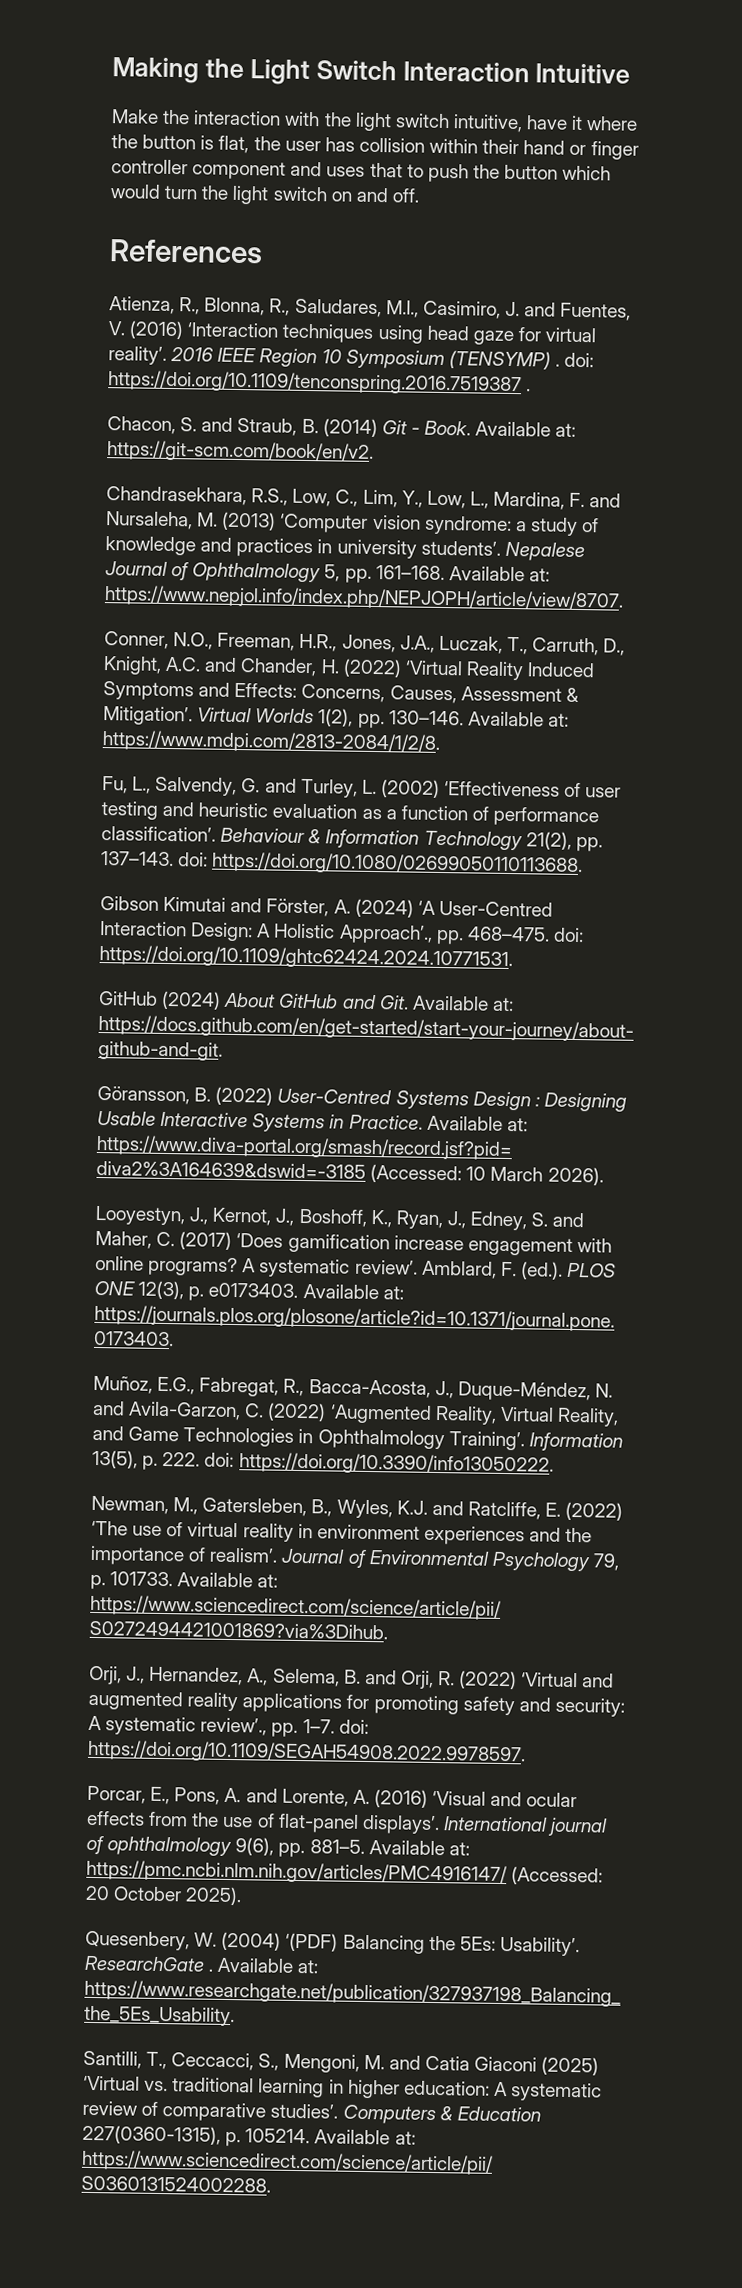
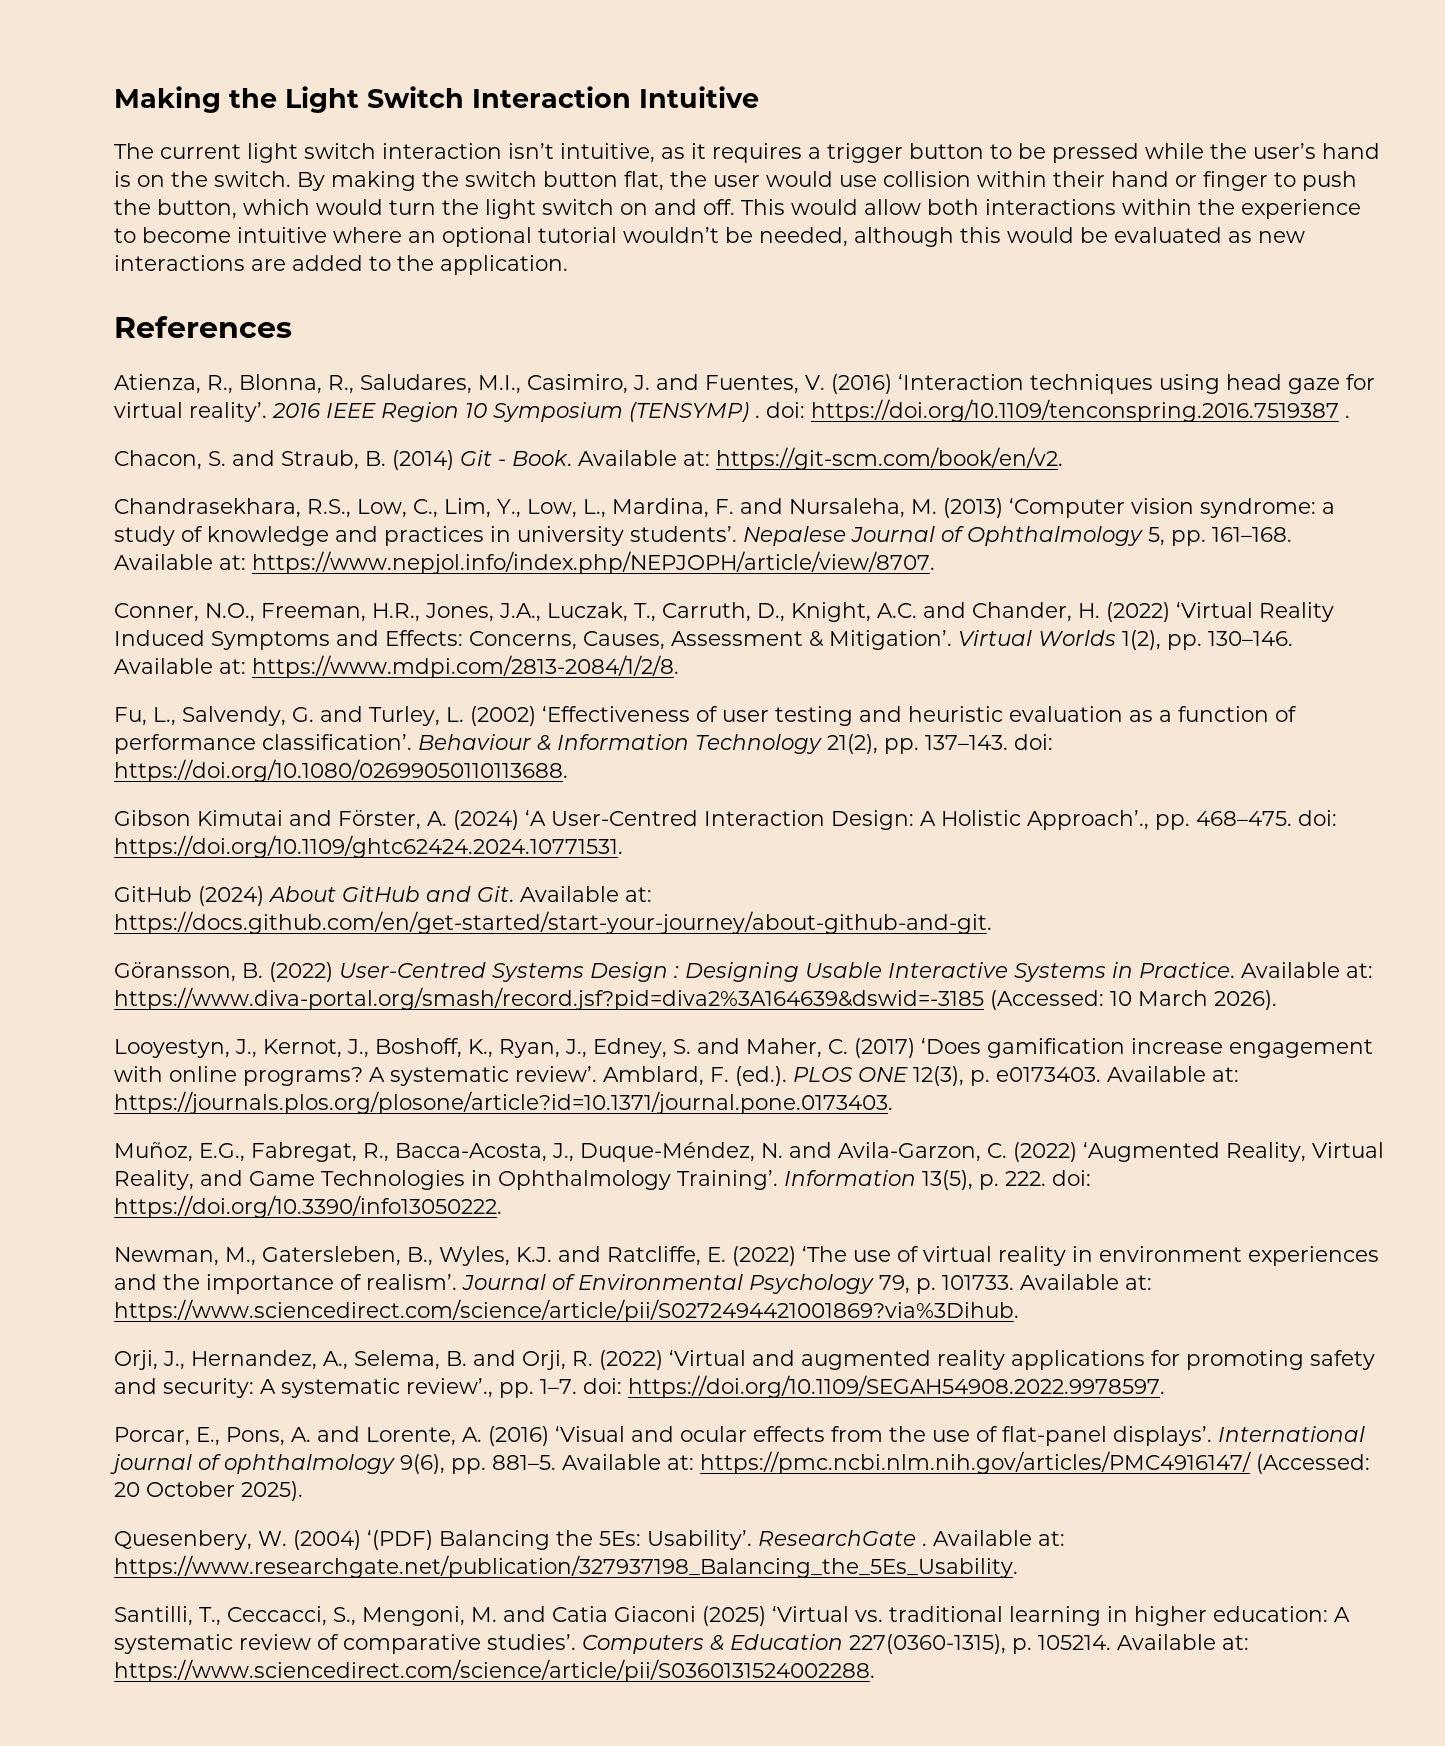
- Make the interaction with the light switch intuitive, have it where the button is flat, the user has collision within their hand or finger controller component and uses that to push the button which would turn the light switch on and off.
+ The current light switch interaction isn’t intuitive, as it requires a trigger button to be pressed while the user’s hand is on the switch. By making the switch button flat, the user would use collision within their hand or finger to push the button, which would turn the light switch on and off. This would allow both interactions within the experience to become intuitive where an optional tutorial wouldn’t be needed, although this would be evaluated as new interactions are added to the application.

